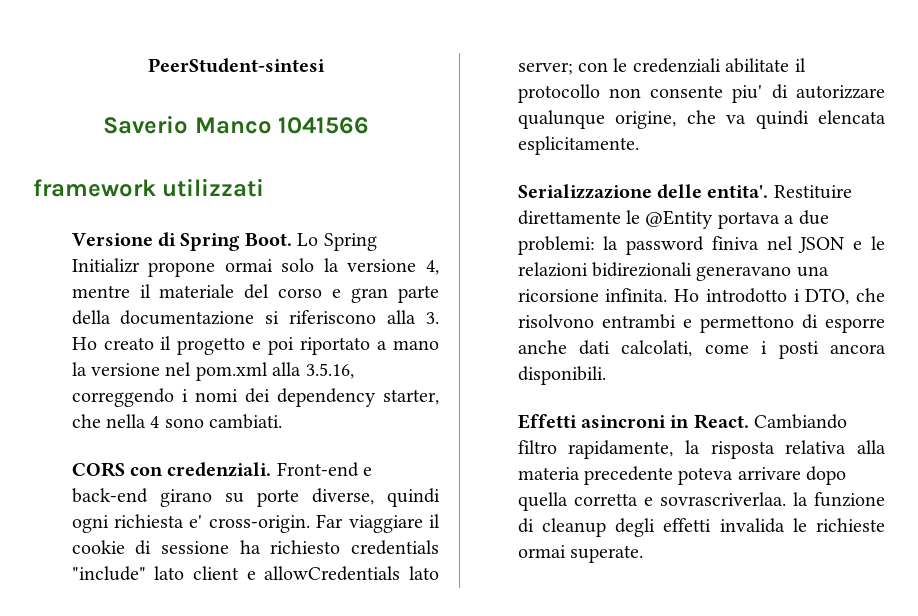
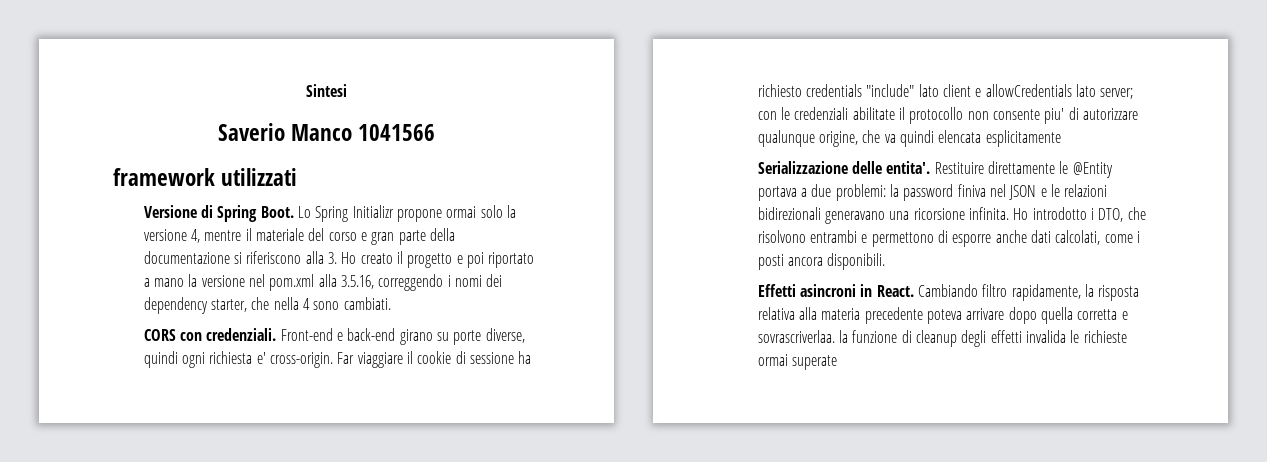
- PeerStudent-sintesi
+ Sintesi
- Far viaggiare il cookie di sessione ha richiesto credentials "include" lato client e allowCredentials lato server; con le credenziali abilitate il protocollo non consente piu' di autorizzare qualunque origine, che va quindi elencata esplicitamente.
+ Far viaggiare il cookie di sessione ha richiesto credentials "include" lato client e allowCredentials lato server; con le credenziali abilitate il protocollo non consente piu' di autorizzare qualunque origine, che va quindi elencata esplicitamente
- Cambiando filtro rapidamente, la risposta relativa alla materia precedente poteva arrivare dopo quella corretta e sovrascriverlaa. la funzione di cleanup degli effetti invalida le richieste ormai superate.
+ Cambiando filtro rapidamente, la risposta relativa alla materia precedente poteva arrivare dopo quella corretta e sovrascriverlaa. la funzione di cleanup degli effetti invalida le richieste ormai superate

